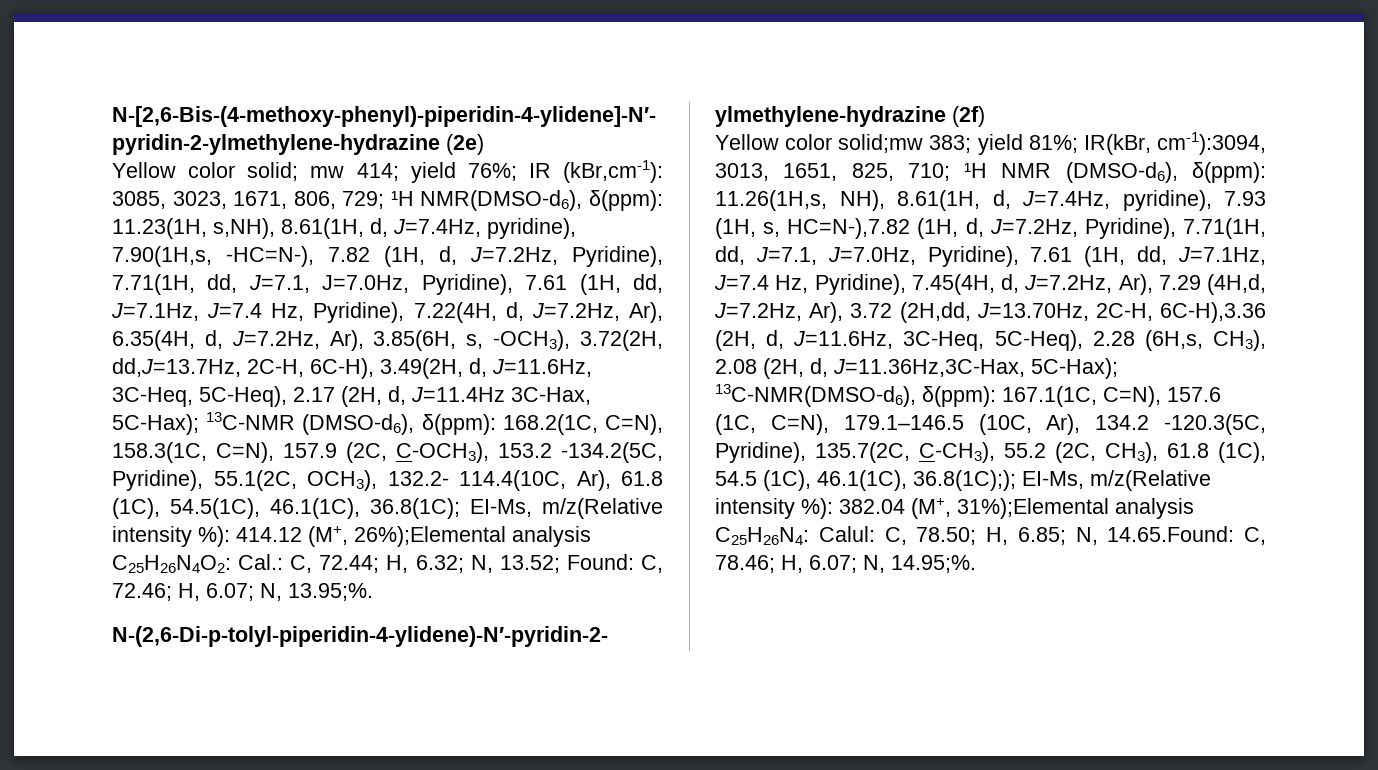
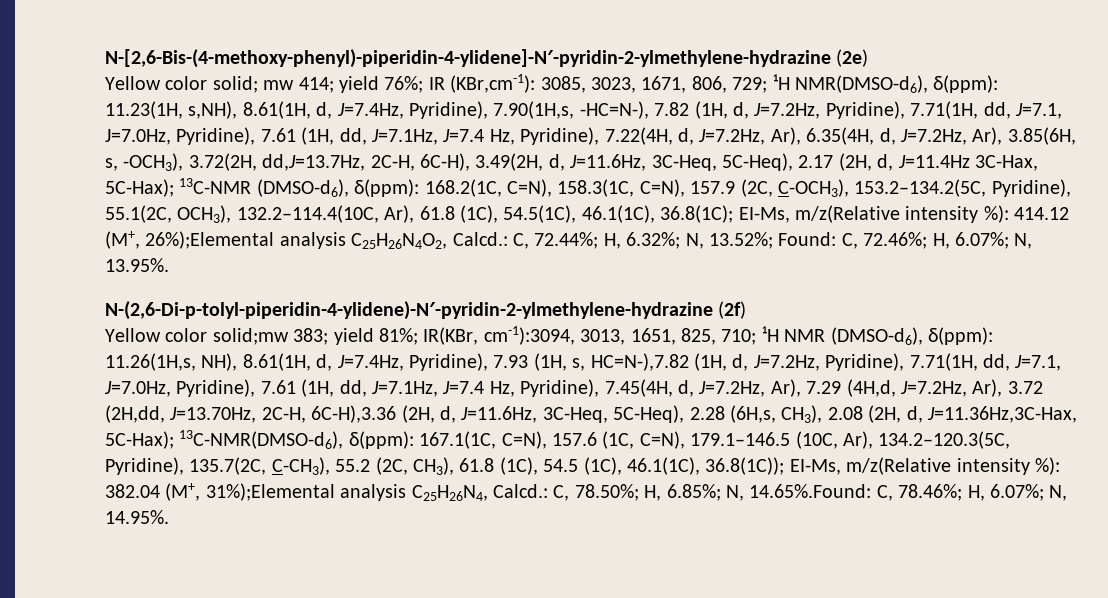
- IR (kBr,cm-1):
+ IR (KBr,cm-1):
- 11.23(1H, s,NH), 8.61(1H, d, J=7.4Hz, pyridine), 7.90(1H,s, -HC=N-), 7.82 (1H, d, J=7.2Hz, Pyridine), 7.71(1H, dd, J=7.1, J=7.0Hz, Pyridine), 7.61 (1H, dd, J=7.1Hz, J=7.4 Hz, Pyridine), 7.22(4H, d, J=7.2Hz, Ar), 6.35(4H, d, J=7.2Hz, Ar), 3.85(6H, s, -OCH3), 3.72(2H, dd,J=13.7Hz, 2C-H, 6C-H), 3.49(2H, d, J=11.6Hz, 3C-Heq, 5C-Heq), 2.17 (2H, d, J=11.4Hz 3C-Hax, 5C-Hax);
+ 11.23(1H, s,NH), 8.61(1H, d, J=7.4Hz, Pyridine), 7.90(1H,s, -HC=N-), 7.82 (1H, d, J=7.2Hz, Pyridine), 7.71(1H, dd, J=7.1, J=7.0Hz, Pyridine), 7.61 (1H, dd, J=7.1Hz, J=7.4 Hz, Pyridine), 7.22(4H, d, J=7.2Hz, Ar), 6.35(4H, d, J=7.2Hz, Ar), 3.85(6H, s, -OCH3), 3.72(2H, dd,J=13.7Hz, 2C-H, 6C-H), 3.49(2H, d, J=11.6Hz, 3C-Heq, 5C-Heq), 2.17 (2H, d, J=11.4Hz 3C-Hax, 5C-Hax);
- 168.2(1C, C=N), 158.3(1C, C=N), 157.9 (2C, C-OCH3), 153.2 -134.2(5C, Pyridine), 55.1(2C, OCH3), 132.2- 114.4(10C, Ar), 61.8 (1C), 54.5(1C), 46.1(1C), 36.8(1C);
+ 168.2(1C, C=N), 158.3(1C, C=N), 157.9 (2C, C-OCH3), 153.2–134.2(5C, Pyridine), 55.1(2C, OCH3), 132.2–114.4(10C, Ar), 61.8 (1C), 54.5(1C), 46.1(1C), 36.8(1C);
- 414.12 (M+, 26%);Elemental analysis C25H26N4O2: Cal.: C, 72.44; H, 6.32; N, 13.52; Found: C, 72.46; H, 6.07; N, 13.95;%.
+ 414.12 (M+, 26%);Elemental analysis C25H26N4O2, Calcd.: C, 72.44%; H, 6.32%; N, 13.52%; Found: C, 72.46%; H, 6.07%; N, 13.95%.
- IR(kBr, cm-1):3094, 3013, 1651, 825, 710;
+ IR(KBr, cm-1):3094, 3013, 1651, 825, 710;
- 11.26(1H,s, NH), 8.61(1H, d, J=7.4Hz, pyridine), 7.93 (1H, s, HC=N-),7.82 (1H, d, J=7.2Hz, Pyridine), 7.71(1H, dd, J=7.1, J=7.0Hz, Pyridine), 7.61 (1H, dd, J=7.1Hz, J=7.4 Hz, Pyridine), 7.45(4H, d, J=7.2Hz, Ar), 7.29 (4H,d, J=7.2Hz, Ar), 3.72 (2H,dd, J=13.70Hz, 2C-H, 6C-H),3.36 (2H, d, J=11.6Hz, 3C-Heq, 5C-Heq), 2.28 (6H,s, CH3), 2.08 (2H, d, J=11.36Hz,3C-Hax, 5C-Hax);
+ 11.26(1H,s, NH), 8.61(1H, d, J=7.4Hz, Pyridine), 7.93 (1H, s, HC=N-),7.82 (1H, d, J=7.2Hz, Pyridine), 7.71(1H, dd, J=7.1, J=7.0Hz, Pyridine), 7.61 (1H, dd, J=7.1Hz, J=7.4 Hz, Pyridine), 7.45(4H, d, J=7.2Hz, Ar), 7.29 (4H,d, J=7.2Hz, Ar), 3.72 (2H,dd, J=13.70Hz, 2C-H, 6C-H),3.36 (2H, d, J=11.6Hz, 3C-Heq, 5C-Heq), 2.28 (6H,s, CH3), 2.08 (2H, d, J=11.36Hz,3C-Hax, 5C-Hax);
- 167.1(1C, C=N), 157.6 (1C, C=N), 179.1–146.5 (10C, Ar), 134.2 -120.3(5C, Pyridine), 135.7(2C, C-CH3), 55.2 (2C, CH3), 61.8 (1C), 54.5 (1C), 46.1(1C), 36.8(1C););
+ 167.1(1C, C=N), 157.6 (1C, C=N), 179.1–146.5 (10C, Ar), 134.2–120.3(5C, Pyridine), 135.7(2C, C-CH3), 55.2 (2C, CH3), 61.8 (1C), 54.5 (1C), 46.1(1C), 36.8(1C));
- 382.04 (M+, 31%);Elemental analysis C25H26N4: Calul: C, 78.50; H, 6.85; N, 14.65.Found: C, 78.46; H, 6.07; N, 14.95;%.
+ 382.04 (M+, 31%);Elemental analysis C25H26N4, Calcd.: C, 78.50%; H, 6.85%; N, 14.65%.Found: C, 78.46%; H, 6.07%; N, 14.95%.

